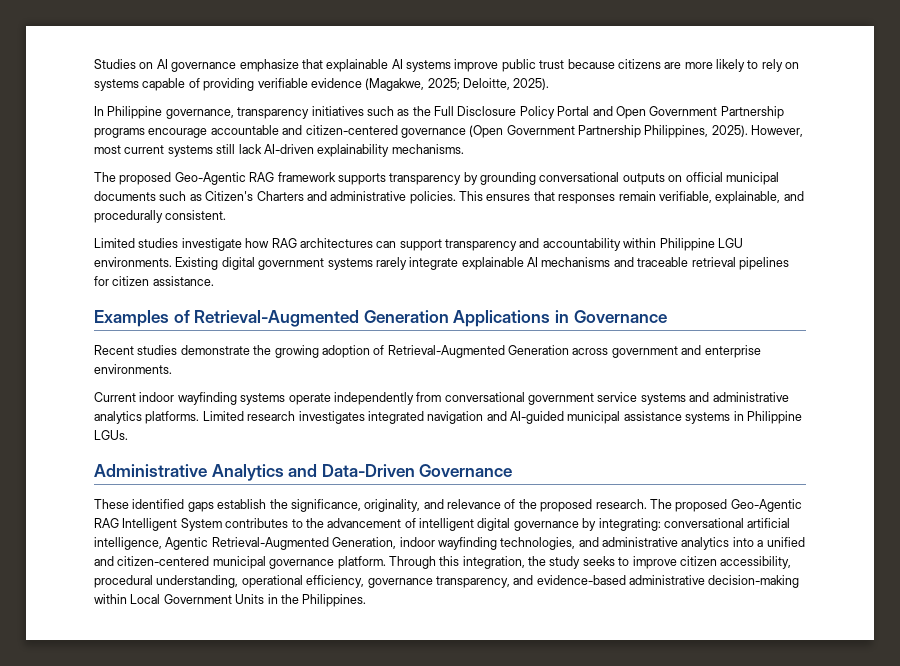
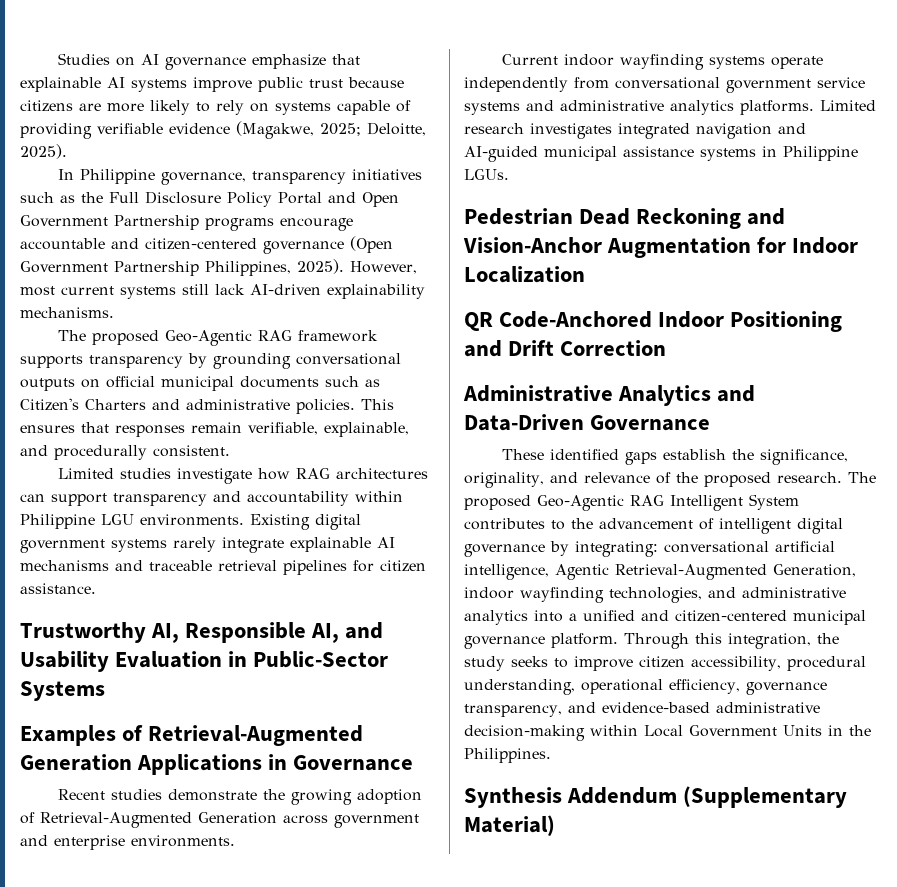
+ Trustworthy AI, Responsible AI, and Usability Evaluation in Public-Sector Systems
+ Pedestrian Dead Reckoning and Vision-Anchor Augmentation for Indoor Localization
+ QR Code-Anchored Indoor Positioning and Drift Correction
+ Synthesis Addendum (Supplementary Material)

